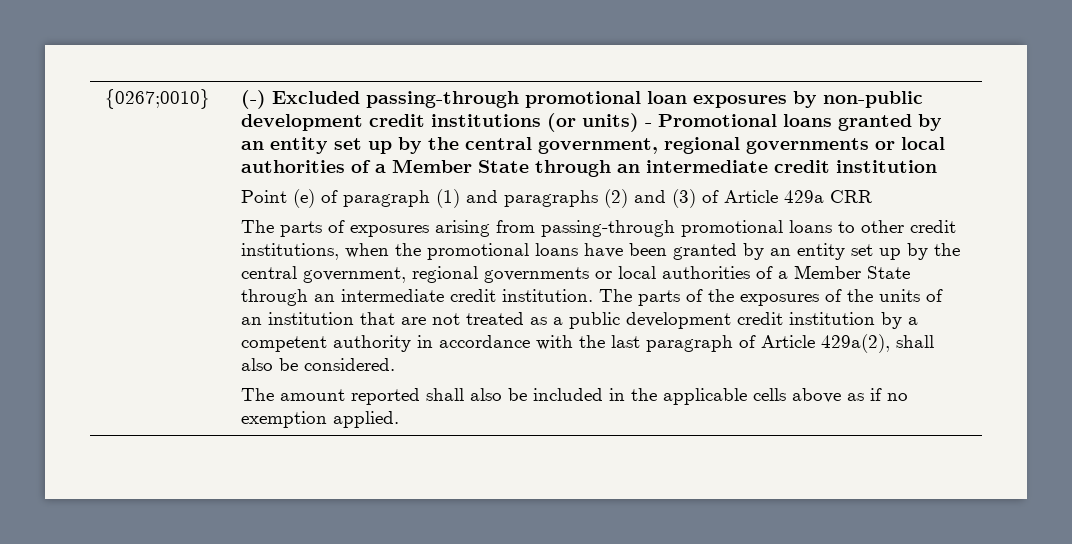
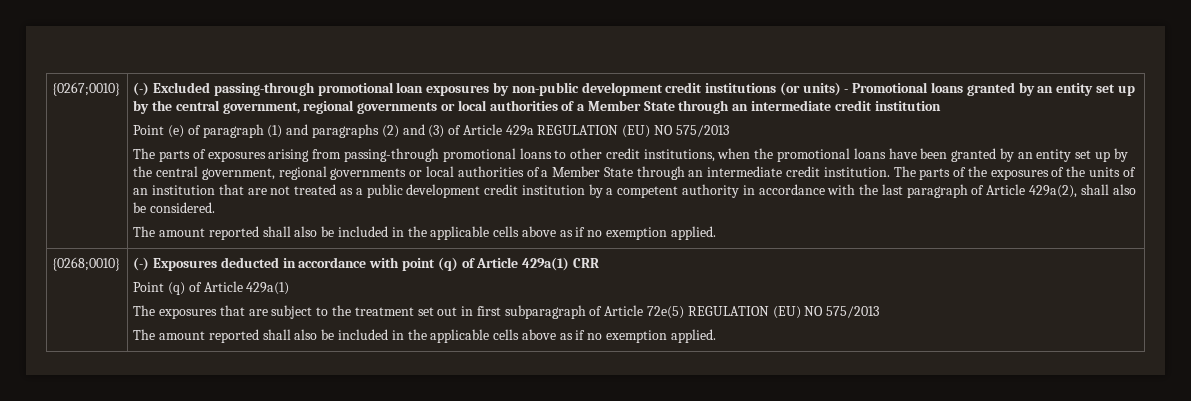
- Point (e) of paragraph (1) and paragraphs (2) and (3) of Article 429a CRR
+ Point (e) of paragraph (1) and paragraphs (2) and (3) of Article 429a REGULATION (EU) NO 575/2013
+ {0268;0010} | (-) Exposures deducted in accordance with point (q) of Article 429a(1) CRR
+ Point (q) of Article 429a(1)
+ The exposures that are subject to the treatment set out in first subparagraph of Article 72e(5) REGULATION (EU) NO 575/2013
+ The amount reported shall also be included in the applicable cells above as if no exemption applied.

